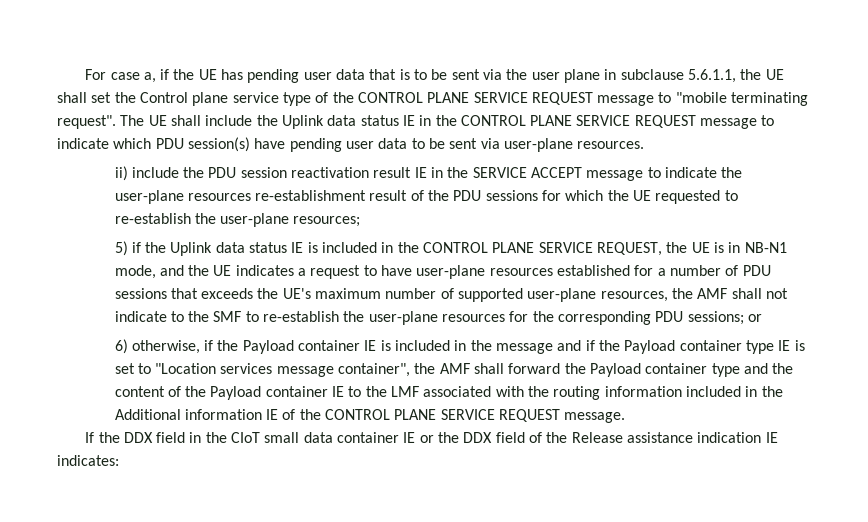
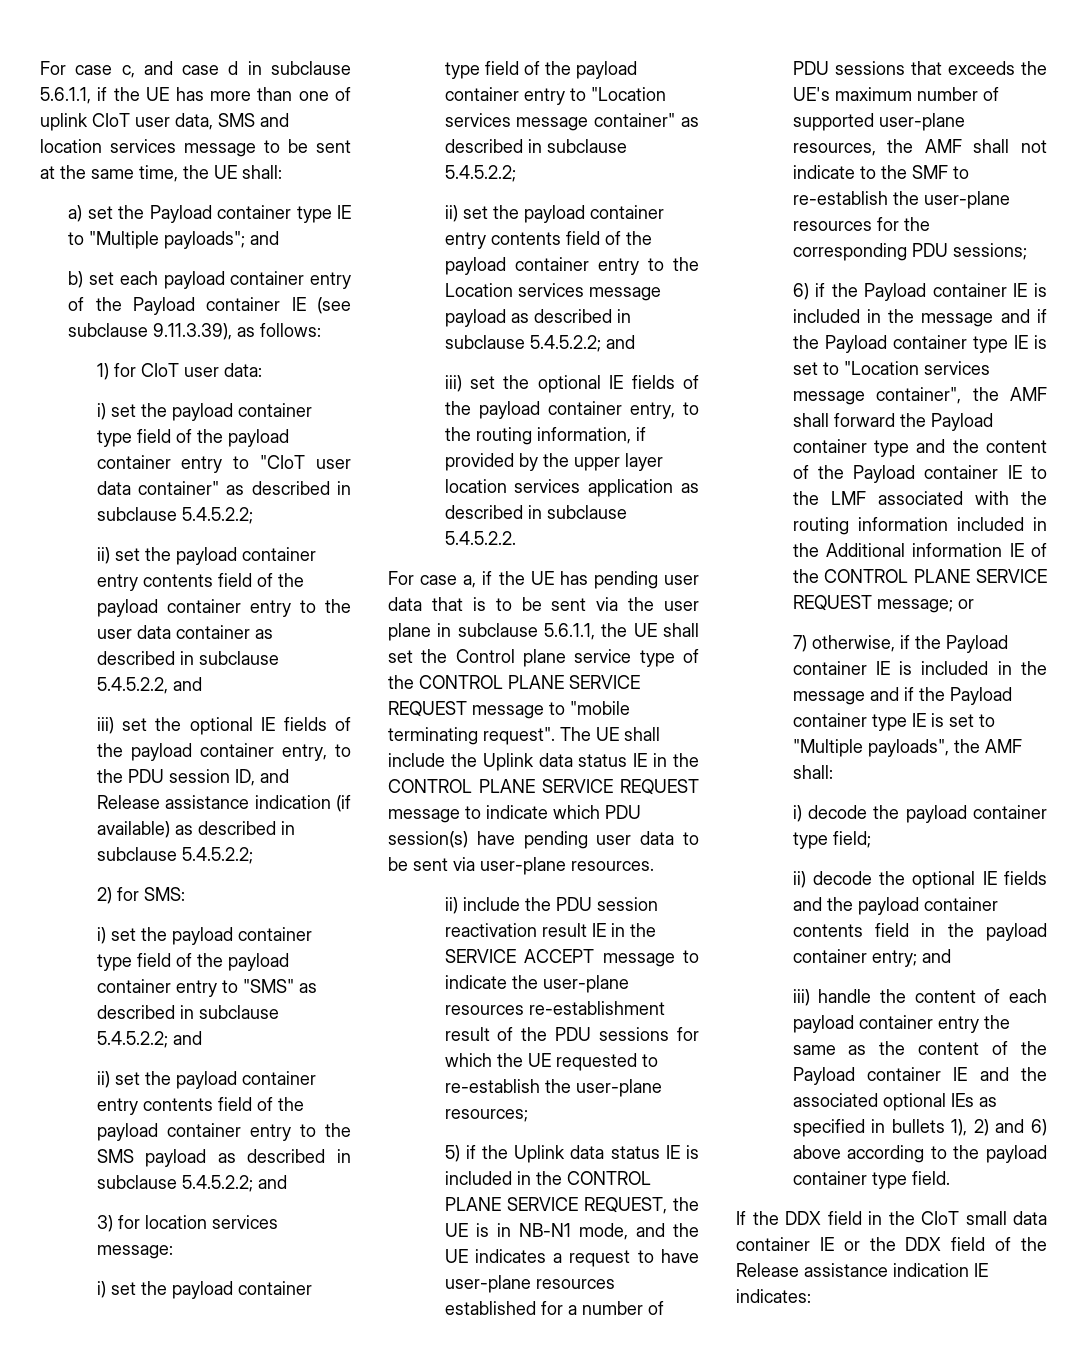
+ For case c, and case d in subclause 5.6.1.1, if the UE has more than one of uplink CIoT user data, SMS and location services message to be sent at the same time, the UE shall:
+ a) set the Payload container type IE to "Multiple payloads"; and
+ b) set each payload container entry of the Payload container IE (see subclause 9.11.3.39), as follows:
+ 1) for CIoT user data:
+ i) set the payload container type field of the payload container entry to "CIoT user data container" as described in subclause 5.4.5.2.2;
+ ii) set the payload container entry contents field of the payload container entry to the user data container as described in subclause 5.4.5.2.2, and
+ iii) set the optional IE fields of the payload container entry, to the PDU session ID, and Release assistance indication (if available) as described in subclause 5.4.5.2.2;
+ 2) for SMS:
+ i) set the payload container type field of the payload container entry to "SMS" as described in subclause 5.4.5.2.2; and
+ ii) set the payload container entry contents field of the payload container entry to the SMS payload as described in subclause 5.4.5.2.2; and
+ 3) for location services message:
+ i) set the payload container type field of the payload container entry to "Location services message container" as described in subclause 5.4.5.2.2;
+ ii) set the payload container entry contents field of the payload container entry to the Location services message payload as described in subclause 5.4.5.2.2; and
+ iii) set the optional IE fields of the payload container entry, to the routing information, if provided by the upper layer location services application as described in subclause 5.4.5.2.2.
- 5) if the Uplink data status IE is included in the CONTROL PLANE SERVICE REQUEST, the UE is in NB-N1 mode, and the UE indicates a request to have user-plane resources established for a number of PDU sessions that exceeds the UE's maximum number of supported user-plane resources, the AMF shall not indicate to the SMF to re-establish the user-plane resources for the corresponding PDU sessions; or
- 6) otherwise, if the Payload container IE is included in the message and if the Payload container type IE is set to "Location services message container", the AMF shall forward the Payload container type and the content of the Payload container IE to the LMF associated with the routing information included in the Additional information IE of the CONTROL PLANE SERVICE REQUEST message.
+ 5) if the Uplink data status IE is included in the CONTROL PLANE SERVICE REQUEST, the UE is in NB-N1 mode, and the UE indicates a request to have user-plane resources established for a number of PDU sessions that exceeds the UE's maximum number of supported user-plane resources, the AMF shall not indicate to the SMF to re-establish the user-plane resources for the corresponding PDU sessions;
+ 6) if the Payload container IE is included in the message and if the Payload container type IE is set to "Location services message container", the AMF shall forward the Payload container type and the content of the Payload container IE to the LMF associated with the routing information included in the Additional information IE of the CONTROL PLANE SERVICE REQUEST message; or
+ 7) otherwise, if the Payload container IE is included in the message and if the Payload container type IE is set to "Multiple payloads", the AMF shall:
+ i) decode the payload container type field;
+ ii) decode the optional IE fields and the payload container contents field in the payload container entry; and
+ iii) handle the content of each payload container entry the same as the content of the Payload container IE and the associated optional IEs as specified in bullets 1), 2) and 6) above according to the payload container type field.

